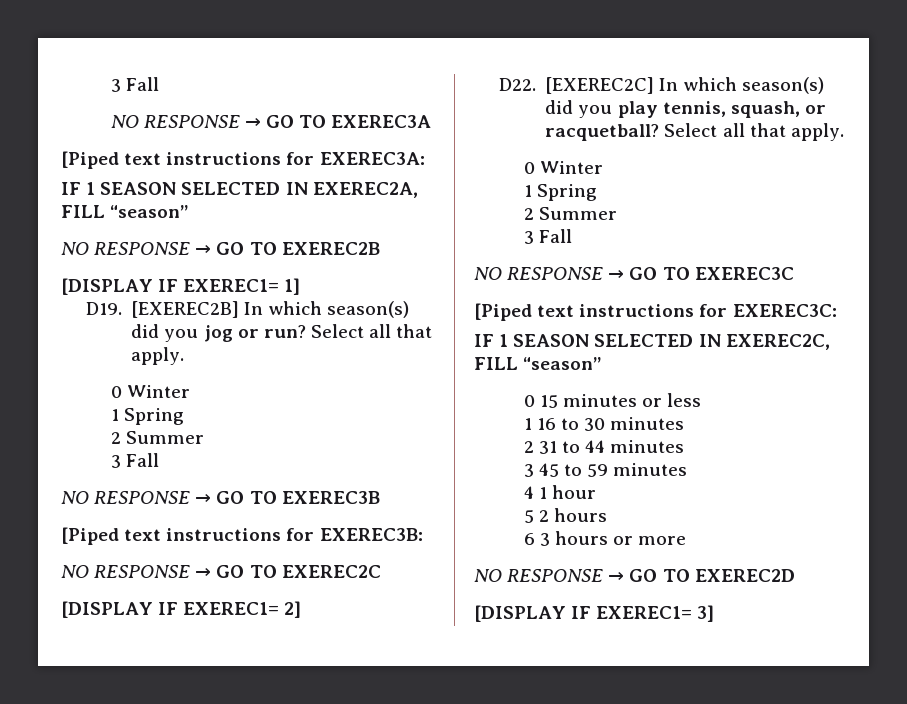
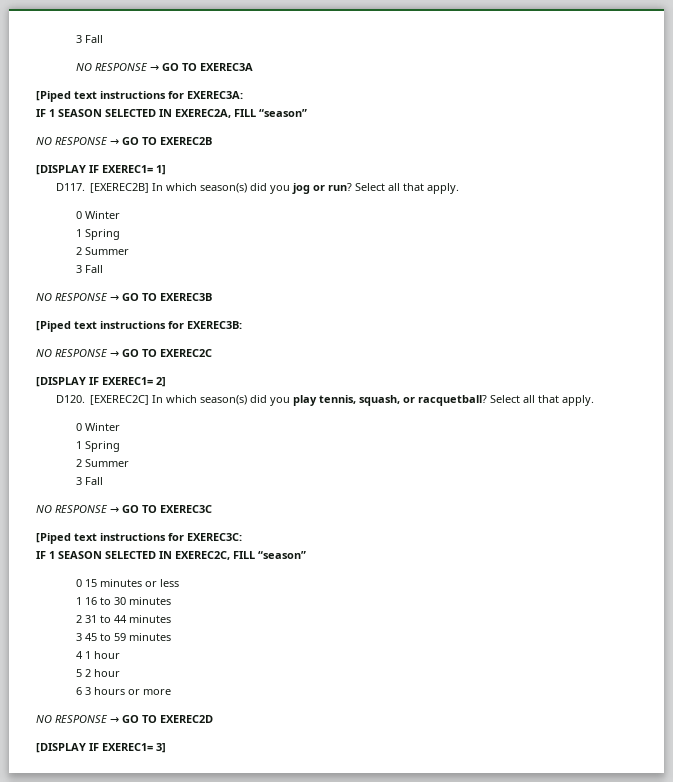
- D19. [EXEREC2B] In which season(s) did you jog or run?
+ D117. [EXEREC2B] In which season(s) did you jog or run?
- D22. [EXEREC2C] In which season(s) did you play tennis, squash, or racquetball?
+ D120. [EXEREC2C] In which season(s) did you play tennis, squash, or racquetball?
- 5 2 hours
+ 5 2 hour

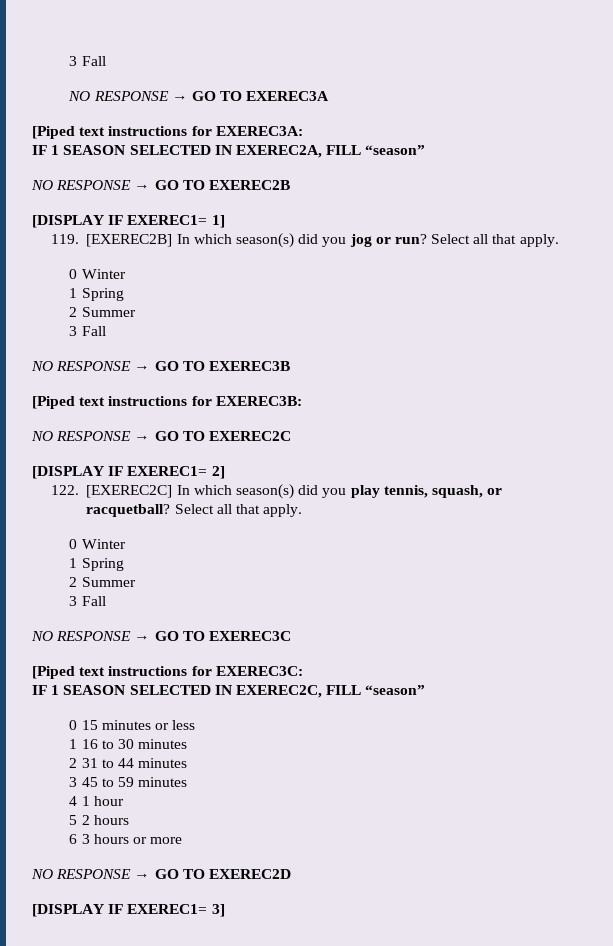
- D117. [EXEREC2B] In which season(s) did you jog or run?
+ 119. [EXEREC2B] In which season(s) did you jog or run?
- D120. [EXEREC2C] In which season(s) did you play tennis, squash, or racquetball?
+ 122. [EXEREC2C] In which season(s) did you play tennis, squash, or racquetball?
- 5 2 hour
+ 5 2 hours

